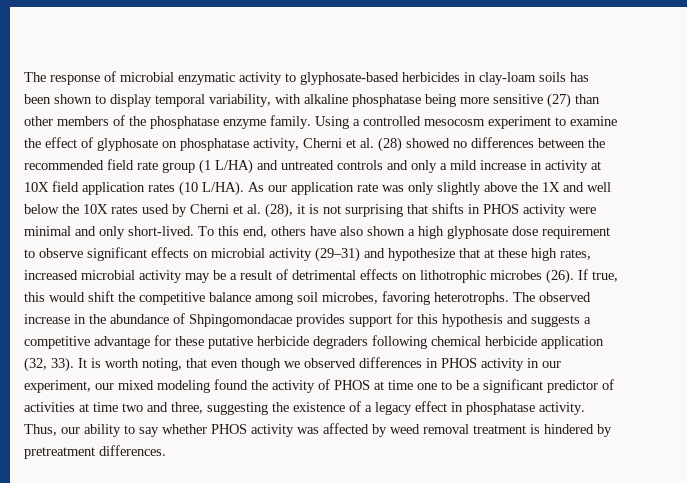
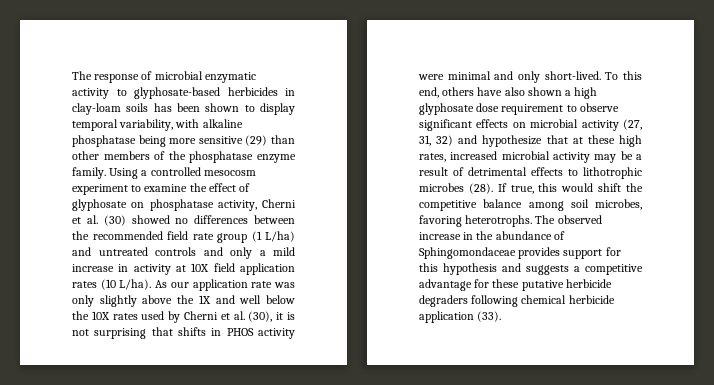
- The response of microbial enzymatic activity to glyphosate-based herbicides in clay-loam soils has been shown to display temporal variability, with alkaline phosphatase being more sensitive (27) than other members of the phosphatase enzyme family.
+ The response of microbial enzymatic activity to glyphosate-based herbicides in clay-loam soils has been shown to display temporal variability, with alkaline phosphatase being more sensitive (29) than other members of the phosphatase enzyme family.
- Using a controlled mesocosm experiment to examine the effect of glyphosate on phosphatase activity, Cherni et al. (28) showed no differences between the recommended field rate group (1 L/HA) and untreated controls and only a mild increase in activity at 10X field application rates (10 L/HA).
+ Using a controlled mesocosm experiment to examine the effect of glyphosate on phosphatase activity, Cherni et al. (30) showed no differences between the recommended field rate group (1 L/ha) and untreated controls and only a mild increase in activity at 10X field application rates (10 L/ha).
- As our application rate was only slightly above the 1X and well below the 10X rates used by Cherni et al. (28), it is not surprising that shifts in PHOS activity were minimal and only short-lived.
+ As our application rate was only slightly above the 1X and well below the 10X rates used by Cherni et al. (30), it is not surprising that shifts in PHOS activity were minimal and only short-lived.
- To this end, others have also shown a high glyphosate dose requirement to observe significant effects on microbial activity (29–31) and hypothesize that at these high rates, increased microbial activity may be a result of detrimental effects on lithotrophic microbes (26).
+ To this end, others have also shown a high glyphosate dose requirement to observe significant effects on microbial activity (27, 31, 32) and hypothesize that at these high rates, increased microbial activity may be a result of detrimental effects to lithotrophic microbes (28).
- The observed increase in the abundance of Shpingomondacae provides support for this hypothesis and suggests a competitive advantage for these putative herbicide degraders following chemical herbicide application (32, 33). It is worth noting, that even though we observed differences in PHOS activity in our experiment, our mixed modeling found the activity of PHOS at time one to be a significant predictor of activities at time two and three, suggesting the existence of a legacy effect in phosphatase activity. Thus, our ability to say whether PHOS activity was affected by weed removal treatment is hindered by pretreatment differences.
+ The observed increase in the abundance of Sphingomondaceae provides support for this hypothesis and suggests a competitive advantage for these putative herbicide degraders following chemical herbicide application (33).

